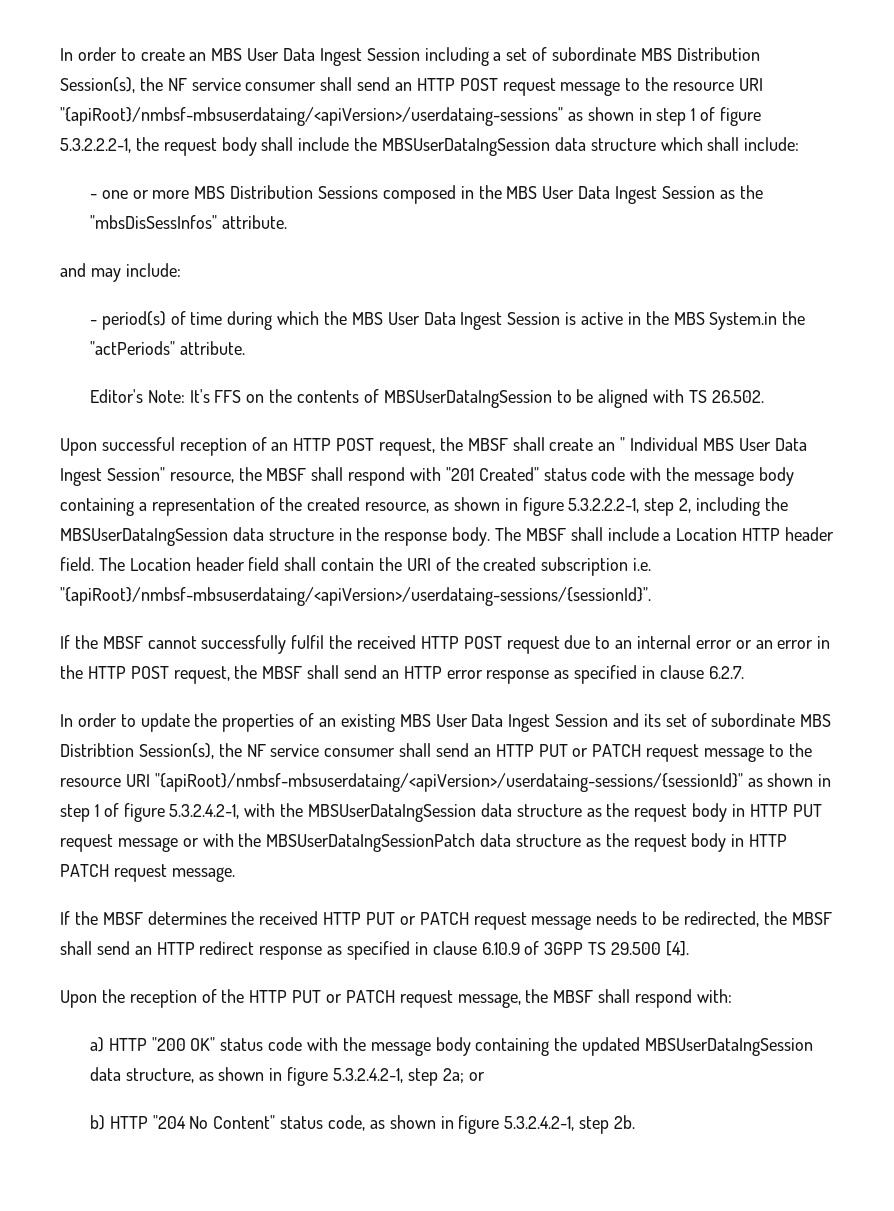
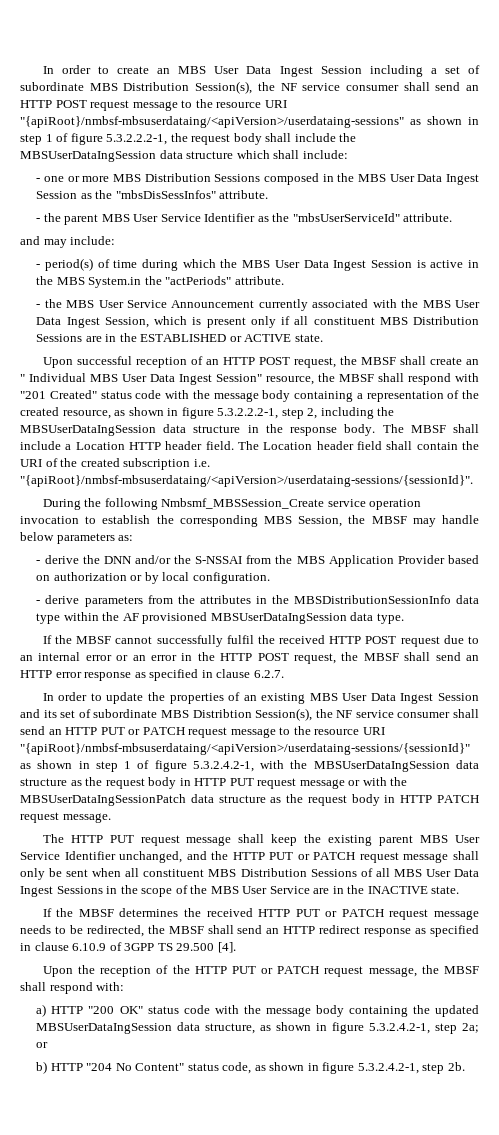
+ - the parent MBS User Service Identifier as the "mbsUserServiceId" attribute.
- Editor's Note: It's FFS on the contents of MBSUserDataIngSession to be aligned with TS 26.502.
+ - the MBS User Service Announcement currently associated with the MBS User Data Ingest Session, which is present only if all constituent MBS Distribution Sessions are in the ESTABLISHED or ACTIVE state.
+ During the following Nmbsmf_MBSSession_Create service operation invocation to establish the corresponding MBS Session, the MBSF may handle below parameters as:
+ - derive the DNN and/or the S-NSSAI from the MBS Application Provider based on authorization or by local configuration.
+ - derive parameters from the attributes in the MBSDistributionSessionInfo data type within the AF provisioned MBSUserDataIngSession data type.
+ The HTTP PUT request message shall keep the existing parent MBS User Service Identifier unchanged, and the HTTP PUT or PATCH request message shall only be sent when all constituent MBS Distribution Sessions of all MBS User Data Ingest Sessions in the scope of the MBS User Service are in the INACTIVE state.

